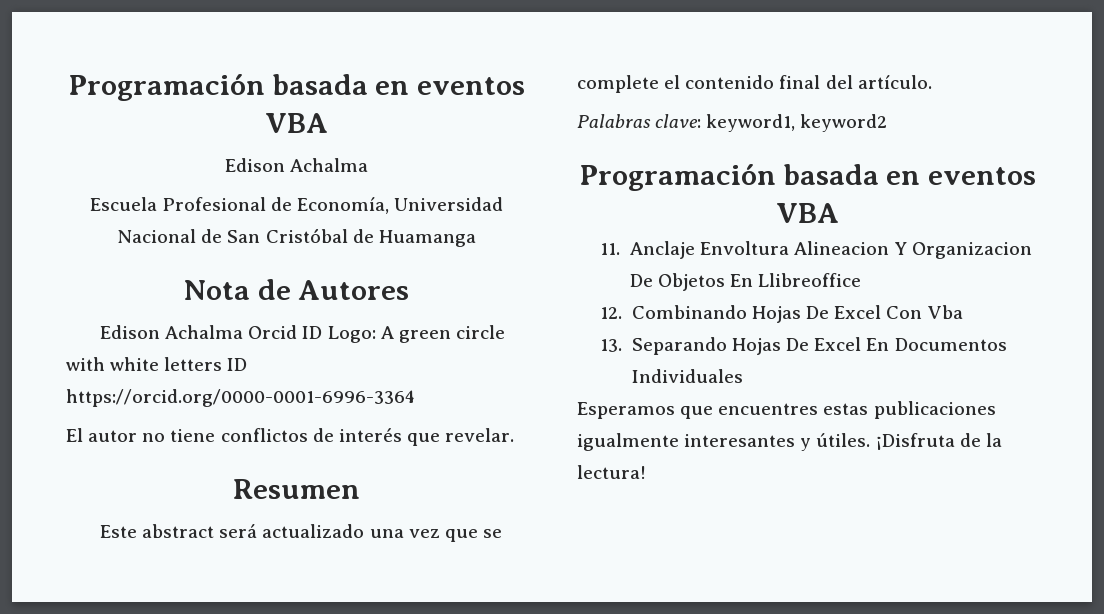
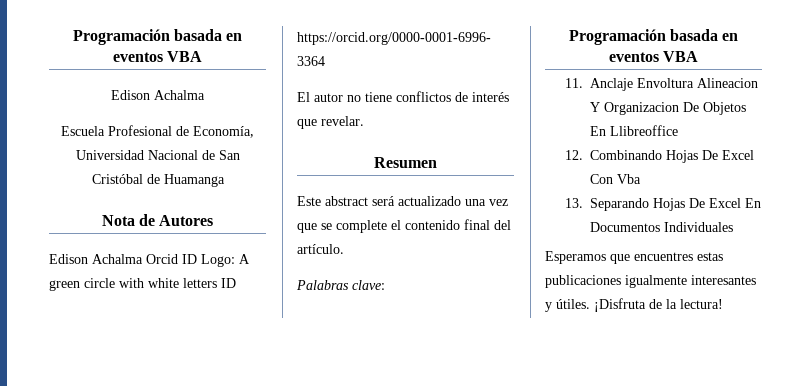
- Palabras clave: keyword1, keyword2
+ Palabras clave:

